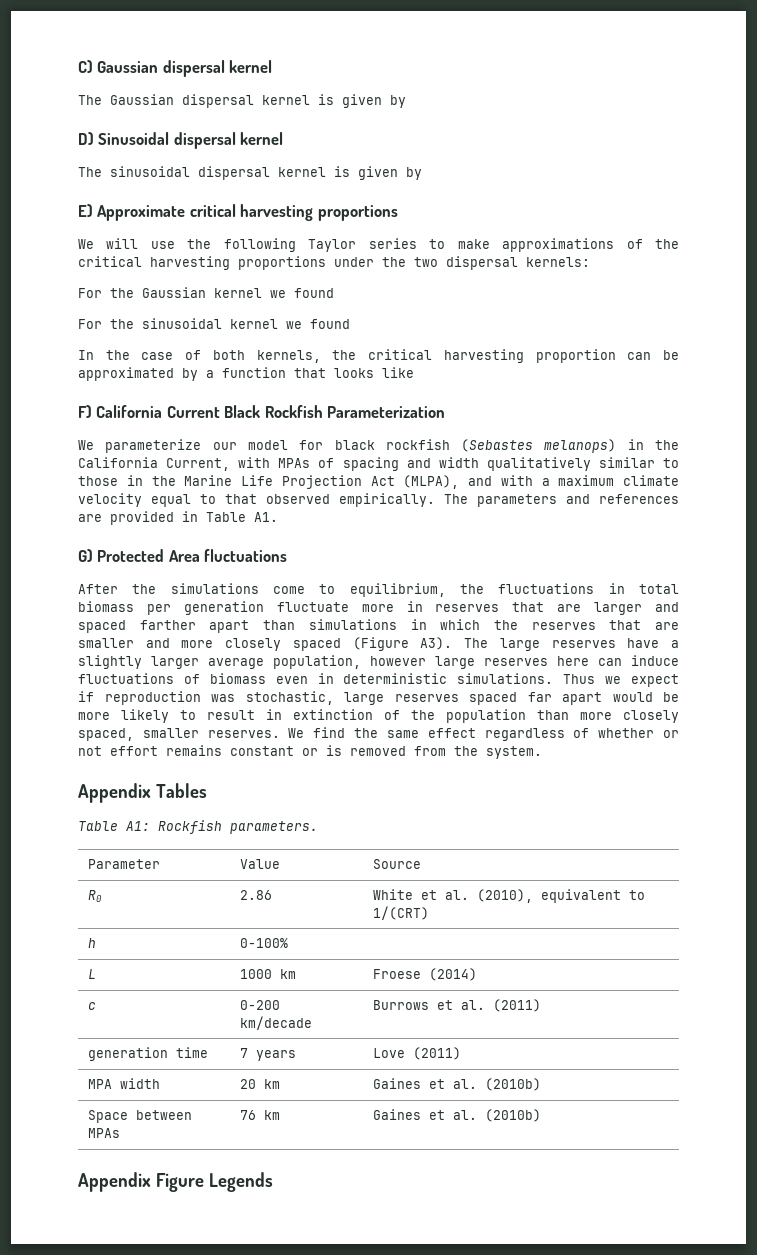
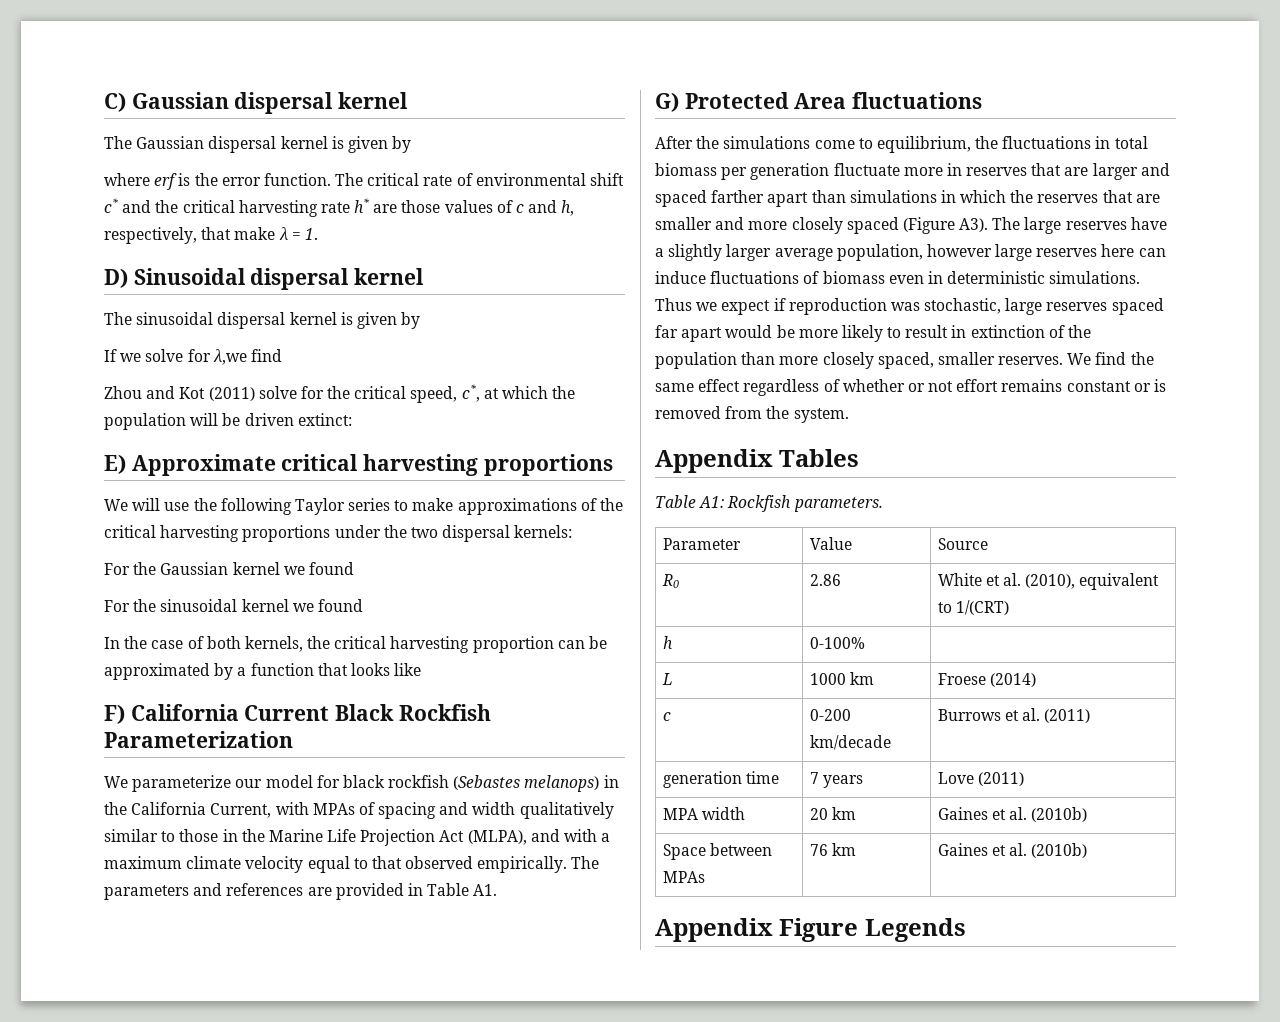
+ where erf is the error function. The critical rate of environmental shift c* and the critical harvesting rate h* are those values of c and h, respectively, that make λ = 1.
+ If we solve for λ,we find
+ Zhou and Kot (2011) solve for the critical speed, c*, at which the population will be driven extinct:

